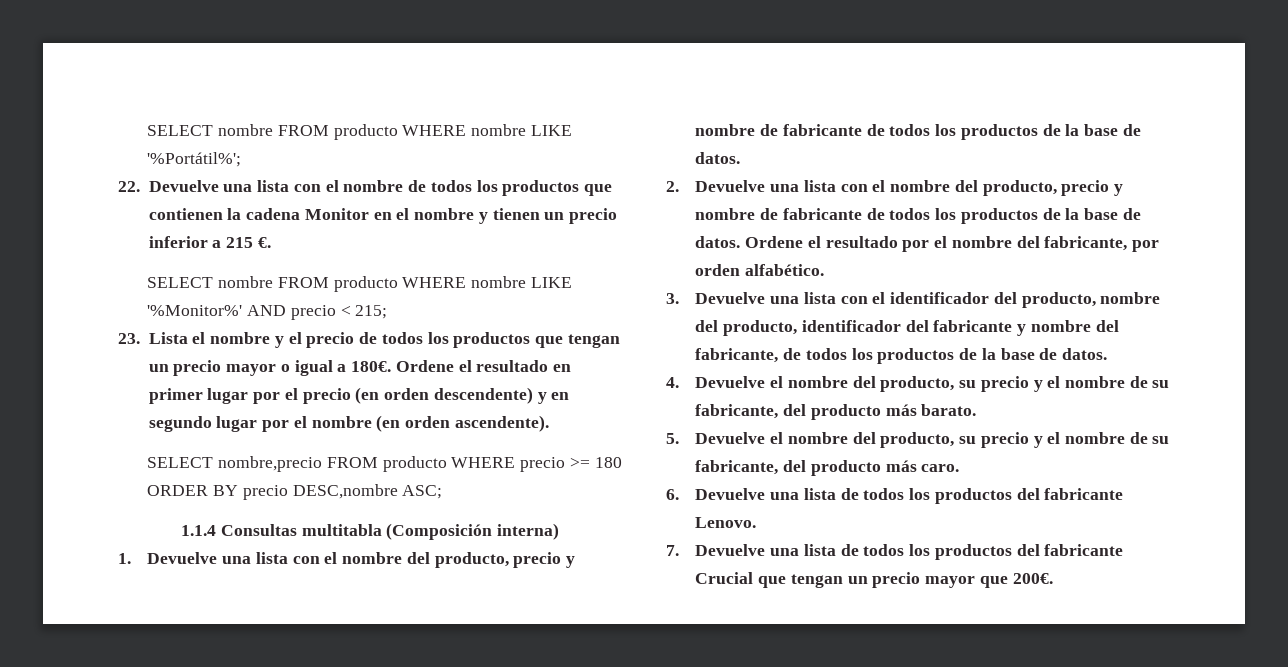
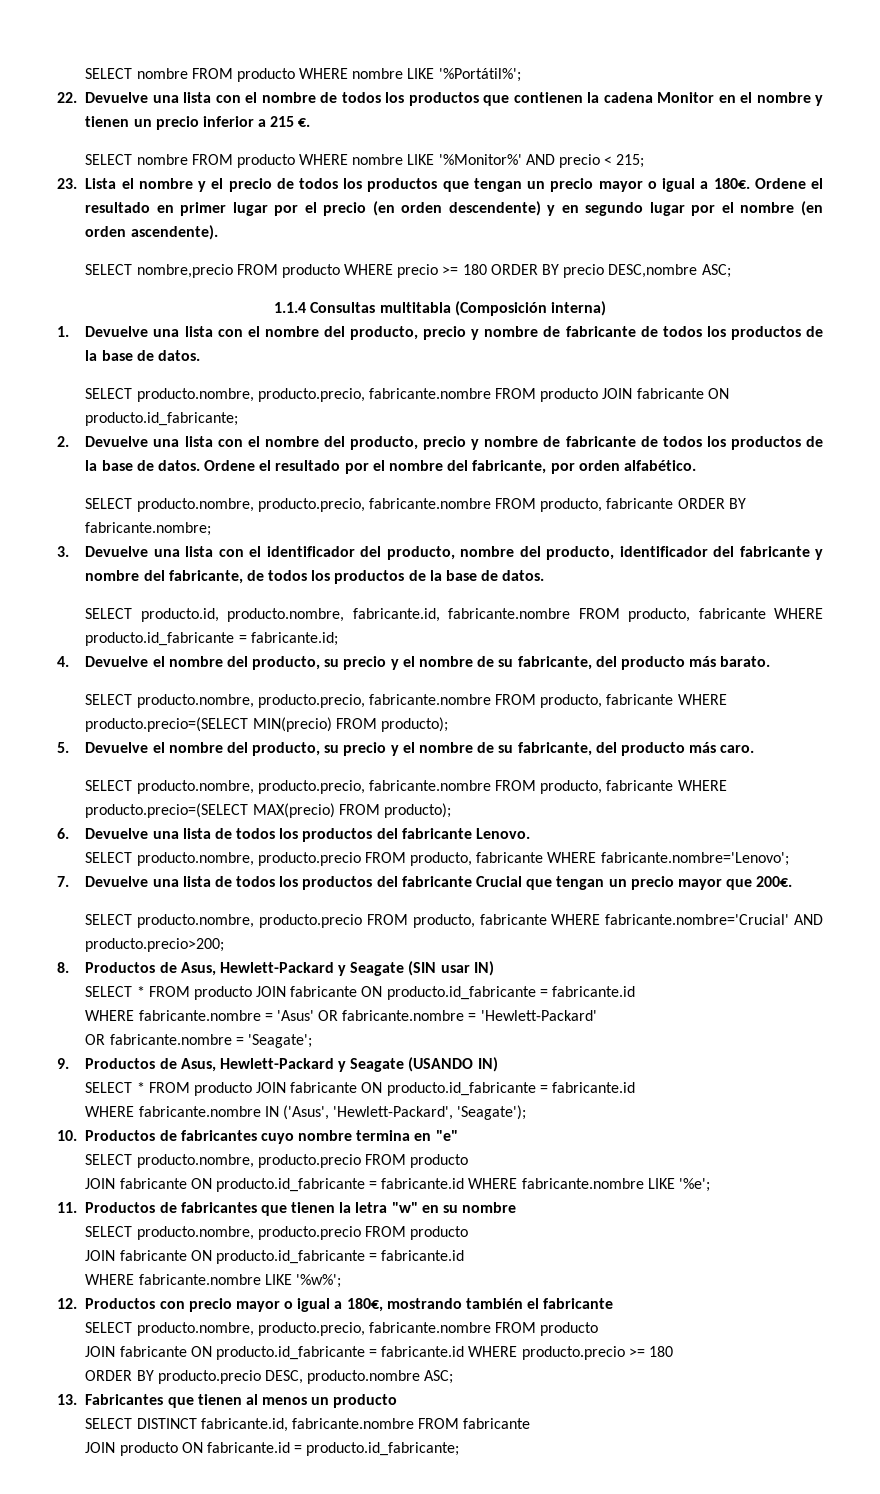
+ SELECT producto.nombre, producto.precio, fabricante.nombre FROM producto JOIN fabricante ON producto.id_fabricante;
+ SELECT producto.nombre, producto.precio, fabricante.nombre FROM producto, fabricante ORDER BY fabricante.nombre;
+ SELECT producto.id, producto.nombre, fabricante.id, fabricante.nombre FROM producto, fabricante WHERE producto.id_fabricante = fabricante.id;
+ SELECT producto.nombre, producto.precio, fabricante.nombre FROM producto, fabricante WHERE producto.precio=(SELECT MIN(precio) FROM producto);
+ SELECT producto.nombre, producto.precio, fabricante.nombre FROM producto, fabricante WHERE producto.precio=(SELECT MAX(precio) FROM producto);
+ SELECT producto.nombre, producto.precio FROM producto, fabricante WHERE fabricante.nombre='Lenovo';
+ SELECT producto.nombre, producto.precio FROM producto, fabricante WHERE fabricante.nombre='Crucial' AND producto.precio>200;
+ 8. Productos de Asus, Hewlett-Packard y Seagate (SIN usar IN)
+ SELECT * FROM producto JOIN fabricante ON producto.id_fabricante = fabricante.id
+ WHERE fabricante.nombre = 'Asus' OR fabricante.nombre = 'Hewlett-Packard'
+ OR fabricante.nombre = 'Seagate';
+ 9. Productos de Asus, Hewlett-Packard y Seagate (USANDO IN)
+ SELECT * FROM producto JOIN fabricante ON producto.id_fabricante = fabricante.id
+ WHERE fabricante.nombre IN ('Asus', 'Hewlett-Packard', 'Seagate');
+ 10. Productos de fabricantes cuyo nombre termina en "e"
+ SELECT producto.nombre, producto.precio FROM producto
+ JOIN fabricante ON producto.id_fabricante = fabricante.id WHERE fabricante.nombre LIKE '%e';
+ 11. Productos de fabricantes que tienen la letra "w" en su nombre
+ SELECT producto.nombre, producto.precio FROM producto
+ JOIN fabricante ON producto.id_fabricante = fabricante.id
+ WHERE fabricante.nombre LIKE '%w%';
+ 12. Productos con precio mayor o igual a 180€, mostrando también el fabricante
+ SELECT producto.nombre, producto.precio, fabricante.nombre FROM producto
+ JOIN fabricante ON producto.id_fabricante = fabricante.id WHERE producto.precio >= 180
+ ORDER BY producto.precio DESC, producto.nombre ASC;
+ 13. Fabricantes que tienen al menos un producto
+ SELECT DISTINCT fabricante.id, fabricante.nombre FROM fabricante
+ JOIN producto ON fabricante.id = producto.id_fabricante;

